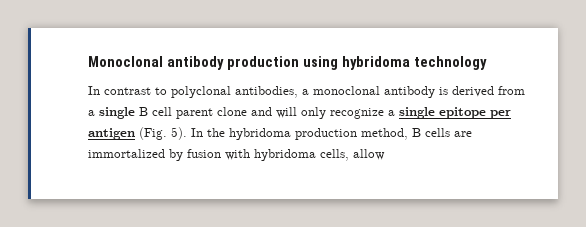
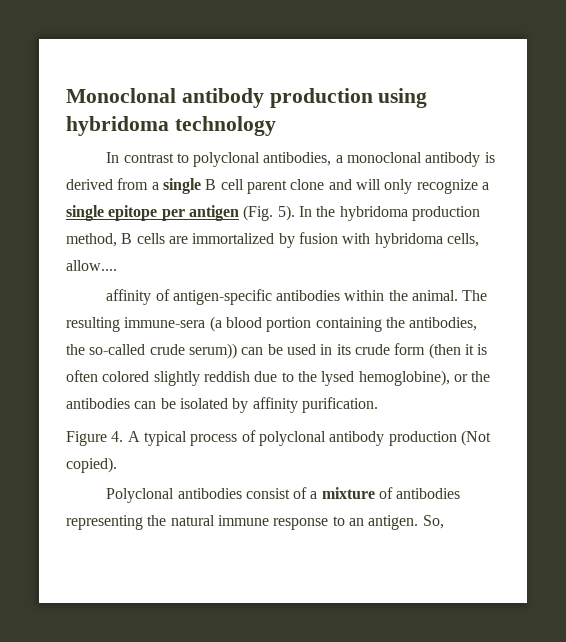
- In the hybridoma production method, B cells are immortalized by fusion with hybridoma cells, allow
+ In the hybridoma production method, B cells are immortalized by fusion with hybridoma cells, allow....
+ affinity of antigen-specific antibodies within the animal. The resulting immune-sera (a blood portion containing the antibodies, the so-called crude serum)) can be used in its crude form (then it is often colored slightly reddish due to the lysed hemoglobine), or the antibodies can be isolated by affinity purification.
+ Figure 4. A typical process of polyclonal antibody production (Not copied).
+ Polyclonal antibodies consist of a mixture of antibodies representing the natural immune response to an antigen. So,

